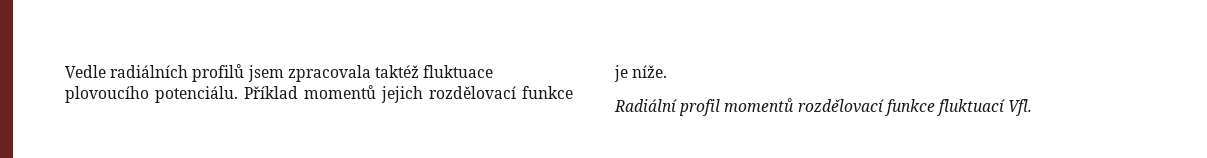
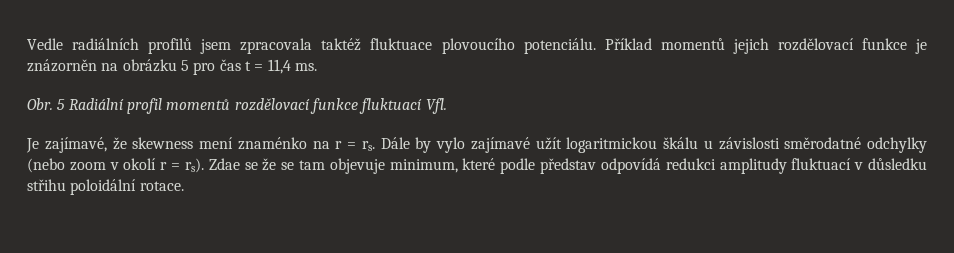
- Příklad momentů jejich rozdělovací funkce je níže.
- Radiální profil momentů rozdělovací funkce fluktuací Vfl.
+ Příklad momentů jejich rozdělovací funkce je znázorněn na obrázku 5 pro čas t = 11,4 ms.
+ Obr. 5 Radiální profil momentů rozdělovací funkce fluktuací Vfl.
+ Je zajímavé, že skewness mení znaménko na r = rs. Dále by vylo zajímavé užít logaritmickou škálu u závislosti směrodatné odchylky (nebo zoom v okolí r = rs). Zdae se že se tam objevuje minimum, které podle představ odpovídá redukci amplitudy fluktuací v důsledku střihu poloidální rotace.

